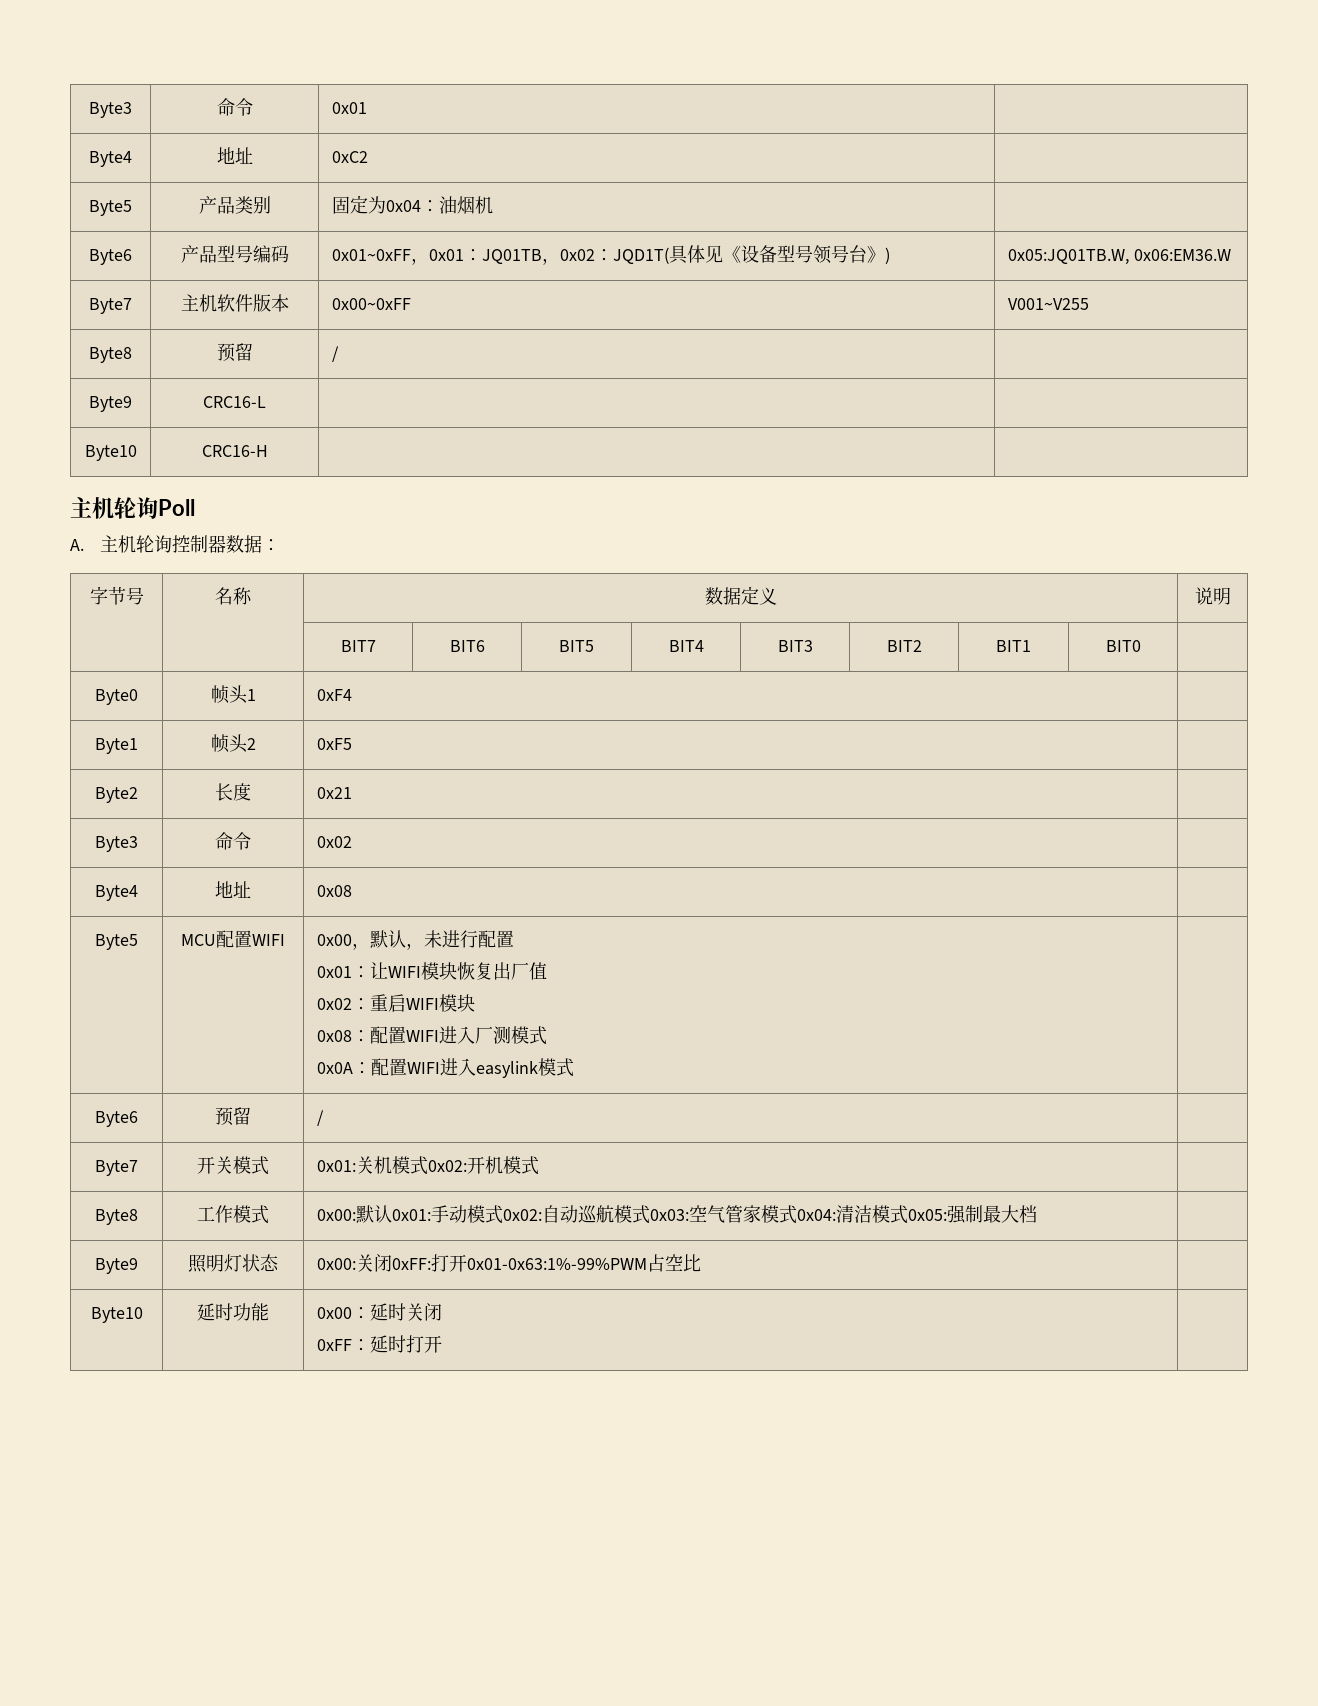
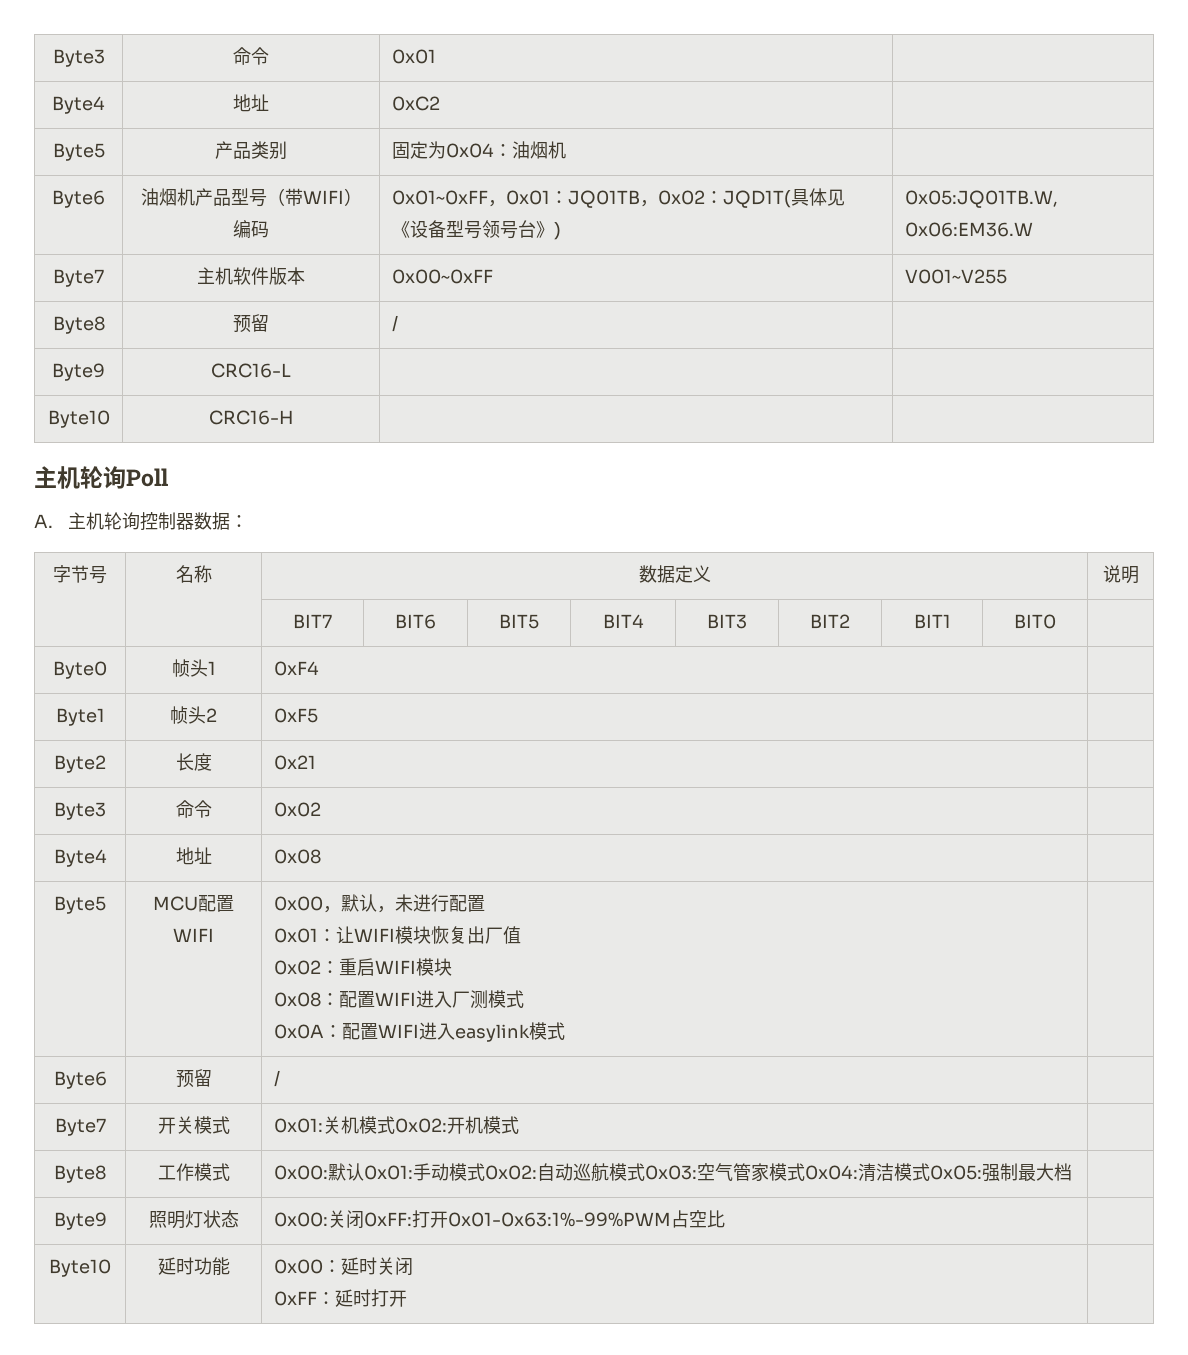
- Byte6 | 产品型号编码 | 0x01~0xFF，0x01：JQ01TB，0x02：JQD1T(具体见《设备型号领号台》) | 0x05:JQ01TB.W, 0x06:EM36.W
+ Byte6 | 油烟机产品型号（带WIFI）编码 | 0x01~0xFF，0x01：JQ01TB，0x02：JQD1T(具体见《设备型号领号台》) | 0x05:JQ01TB.W, 0x06:EM36.W

